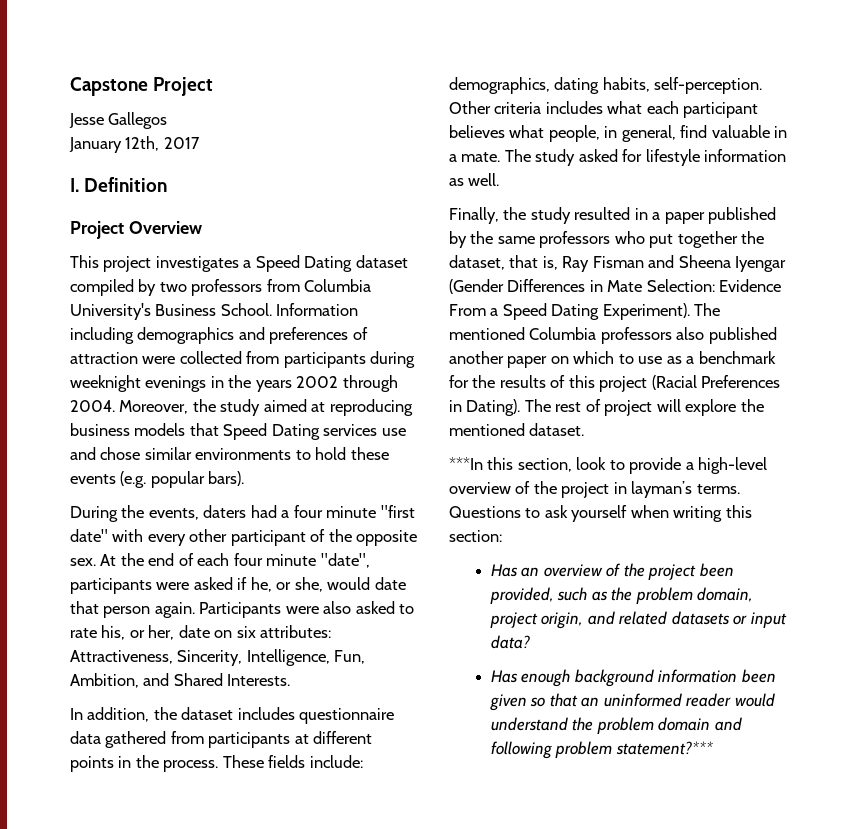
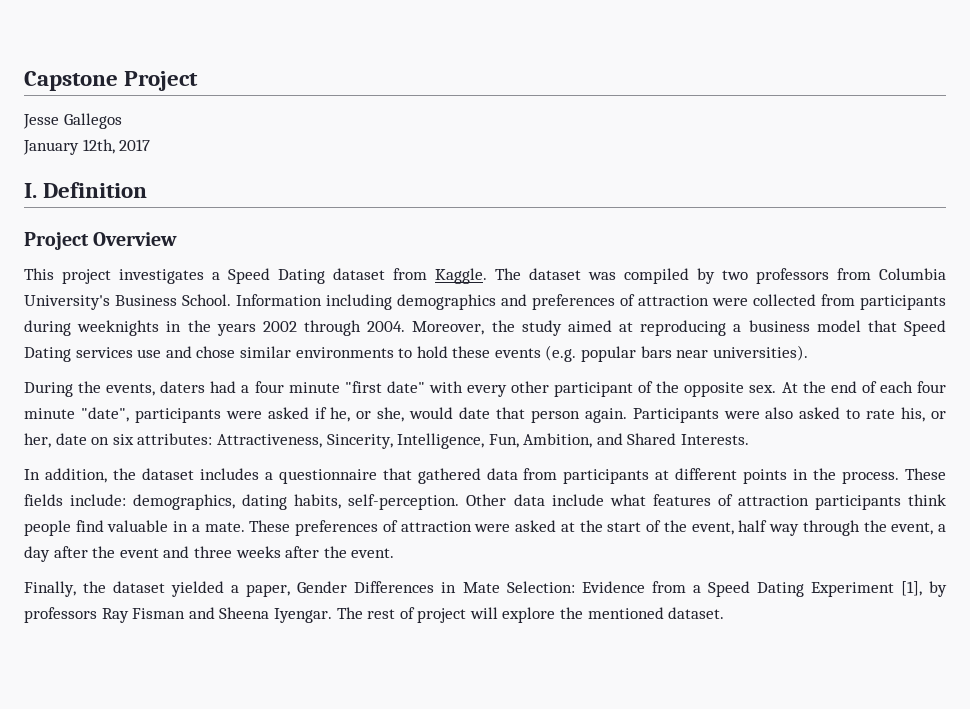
- This project investigates a Speed Dating dataset compiled by two professors from Columbia University's Business School.
+ This project investigates a Speed Dating dataset from Kaggle. The dataset was compiled by two professors from Columbia University's Business School.
- Information including demographics and preferences of attraction were collected from participants during weeknight evenings in the years 2002 through 2004.
+ Information including demographics and preferences of attraction were collected from participants during weeknights in the years 2002 through 2004.
- Moreover, the study aimed at reproducing business models that Speed Dating services use and chose similar environments to hold these events (e.g. popular bars).
+ Moreover, the study aimed at reproducing a business model that Speed Dating services use and chose similar environments to hold these events (e.g. popular bars near universities).
- In addition, the dataset includes questionnaire data gathered from participants at different points in the process.
+ In addition, the dataset includes a questionnaire that gathered data from participants at different points in the process.
- Other criteria includes what each participant believes what people, in general, find valuable in a mate.
+ Other data include what features of attraction participants think people find valuable in a mate.
- The study asked for lifestyle information as well.
- Finally, the study resulted in a paper published by the same professors who put together the dataset, that is, Ray Fisman and Sheena Iyengar (Gender Differences in Mate Selection: Evidence From a Speed Dating Experiment). The mentioned Columbia professors also published another paper on which to use as a benchmark for the results of this project (Racial Preferences in Dating).
+ These preferences of attraction were asked at the start of the event, half way through the event, a day after the event and three weeks after the event.
+ Finally, the dataset yielded a paper, Gender Differences in Mate Selection: Evidence from a Speed Dating Experiment [1], by professors Ray Fisman and Sheena Iyengar.
- ***In this section, look to provide a high-level overview of the project in layman’s terms. Questions to ask yourself when writing this section:
- Has an overview of the project been provided, such as the problem domain, project origin, and related datasets or input data?
- Has enough background information been given so that an uninformed reader would understand the problem domain and following problem statement?***

